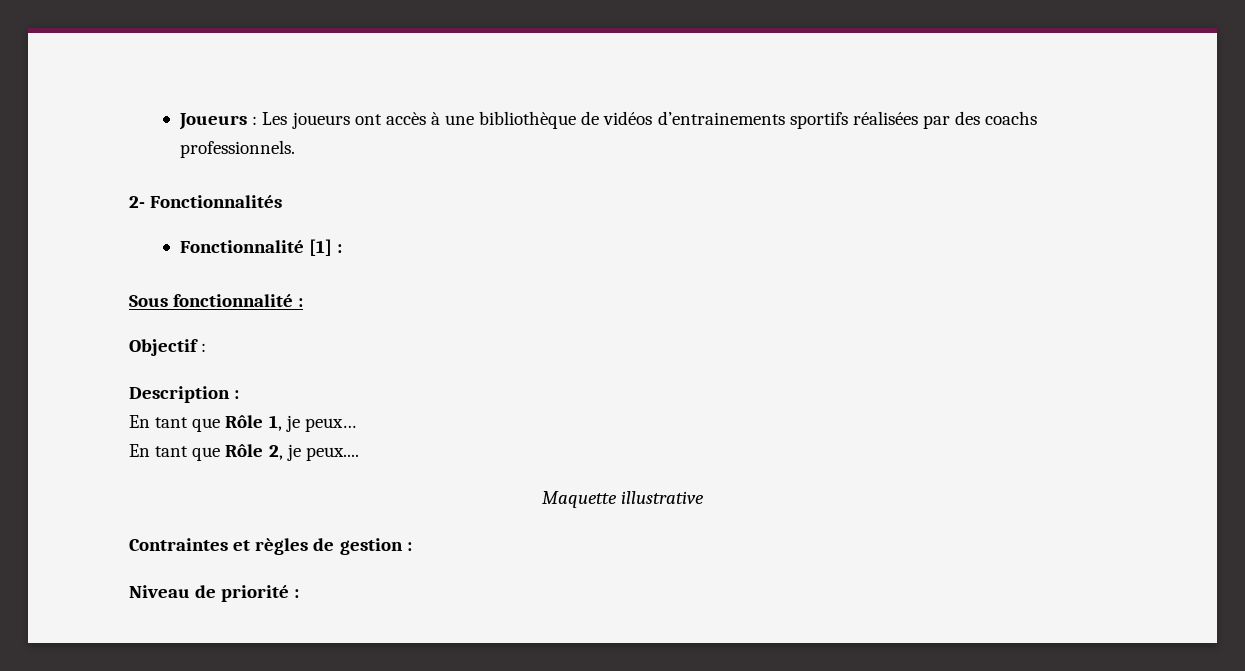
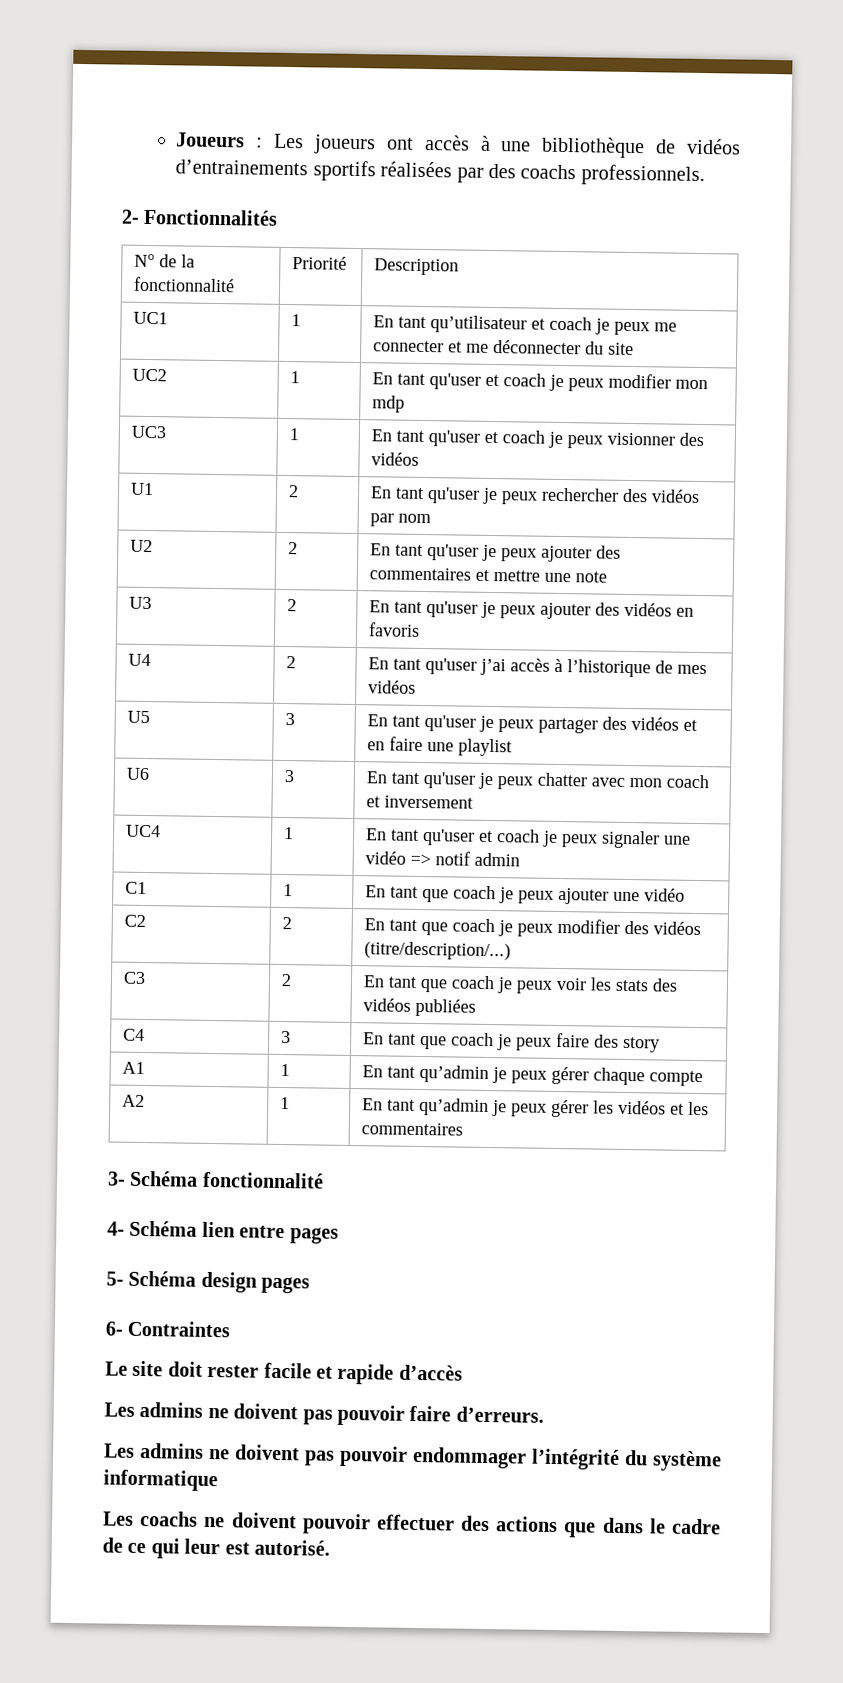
- Fonctionnalité [1] :
- Sous fonctionnalité :
- Objectif :
- Description :
- En tant que Rôle 1, je peux…
- En tant que Rôle 2, je peux....
- Maquette illustrative
- Contraintes et règles de gestion :
- Niveau de priorité :
+ N° de la fonctionnalité | Priorité | Description
+ UC1 | 1 | En tant qu’utilisateur et coach je peux me connecter et me déconnecter du site
+ UC2 | 1 | En tant qu'user et coach je peux modifier mon mdp
+ UC3 | 1 | En tant qu'user et coach je peux visionner des vidéos
+ U1 | 2 | En tant qu'user je peux rechercher des vidéos par nom
+ U2 | 2 | En tant qu'user je peux ajouter des commentaires et mettre une note
+ U3 | 2 | En tant qu'user je peux ajouter des vidéos en favoris
+ U4 | 2 | En tant qu'user j’ai accès à l’historique de mes vidéos
+ U5 | 3 | En tant qu'user je peux partager des vidéos et en faire une playlist
+ U6 | 3 | En tant qu'user je peux chatter avec mon coach et inversement
+ UC4 | 1 | En tant qu'user et coach je peux signaler une vidéo => notif admin
+ C1 | 1 | En tant que coach je peux ajouter une vidéo
+ C2 | 2 | En tant que coach je peux modifier des vidéos (titre/description/...)
+ C3 | 2 | En tant que coach je peux voir les stats des vidéos publiées
+ C4 | 3 | En tant que coach je peux faire des story
+ A1 | 1 | En tant qu’admin je peux gérer chaque compte
+ A2 | 1 | En tant qu’admin je peux gérer les vidéos et les commentaires
+ 3- Schéma fonctionnalité
+ 4- Schéma lien entre pages
+ 5- Schéma design pages
+ 6- Contraintes
+ Le site doit rester facile et rapide d’accès
+ Les admins ne doivent pas pouvoir faire d’erreurs.
+ Les admins ne doivent pas pouvoir endommager l’intégrité du système informatique
+ Les coachs ne doivent pouvoir effectuer des actions que dans le cadre de ce qui leur est autorisé.

